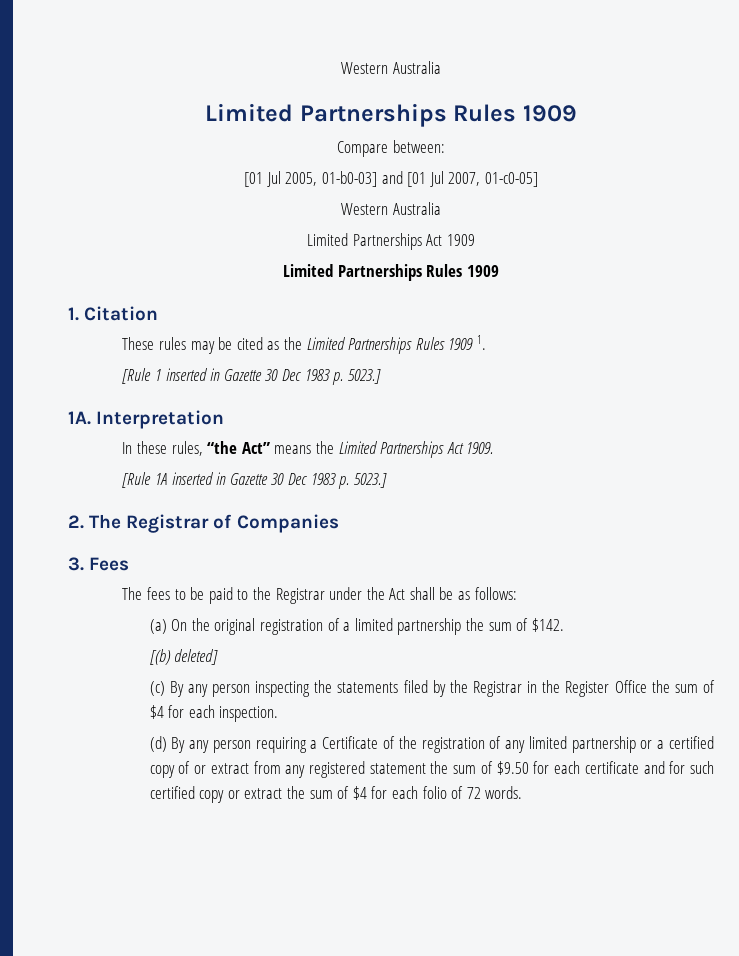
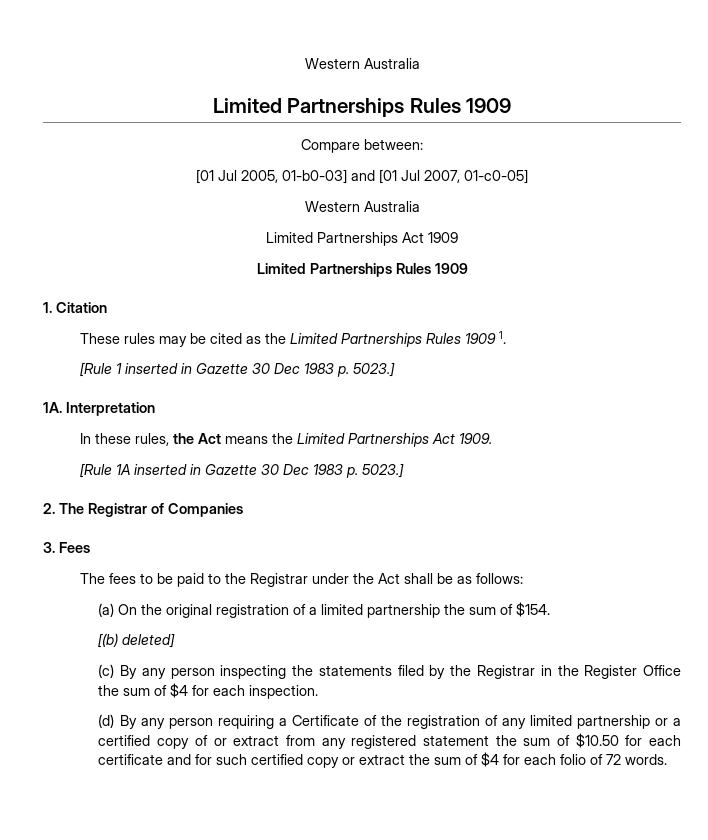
- In these rules, “the Act” means the Limited Partnerships Act 1909.
+ In these rules, the Act means the Limited Partnerships Act 1909.
- (a) On the original registration of a limited partnership the sum of $142.
+ (a) On the original registration of a limited partnership the sum of $154.
- (d) By any person requiring a Certificate of the registration of any limited partnership or a certified copy of or extract from any registered statement the sum of $9.50 for each certificate and for such certified copy or extract the sum of $4 for each folio of 72 words.
+ (d) By any person requiring a Certificate of the registration of any limited partnership or a certified copy of or extract from any registered statement the sum of $10.50 for each certificate and for such certified copy or extract the sum of $4 for each folio of 72 words.

